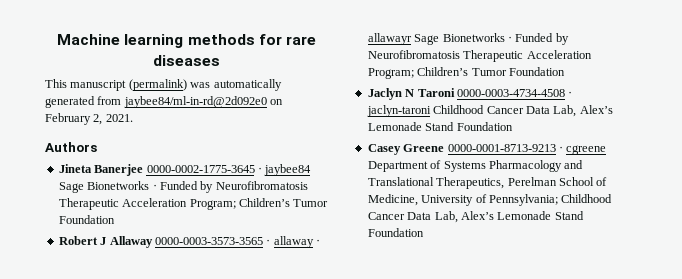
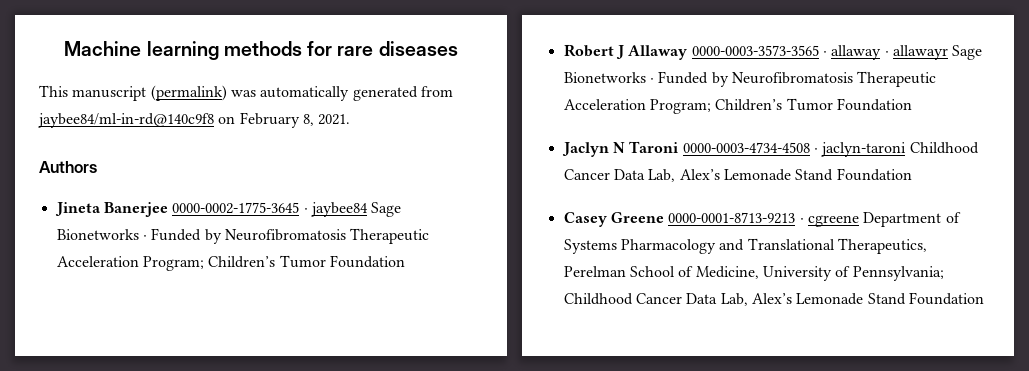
- This manuscript (permalink) was automatically generated from jaybee84/ml-in-rd@2d092e0 on February 2, 2021.
+ This manuscript (permalink) was automatically generated from jaybee84/ml-in-rd@140c9f8 on February 8, 2021.

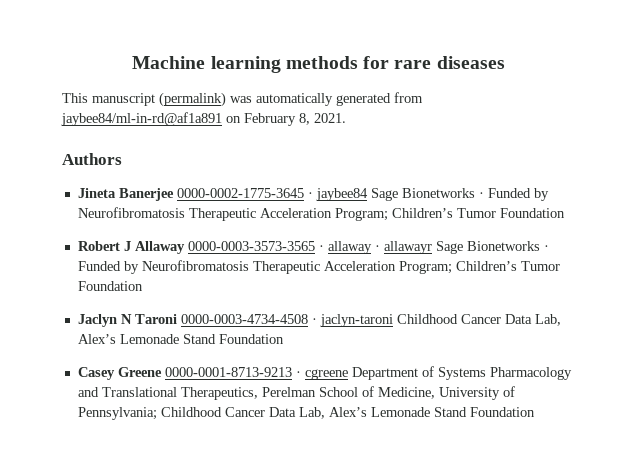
- This manuscript (permalink) was automatically generated from jaybee84/ml-in-rd@140c9f8 on February 8, 2021.
+ This manuscript (permalink) was automatically generated from jaybee84/ml-in-rd@af1a891 on February 8, 2021.

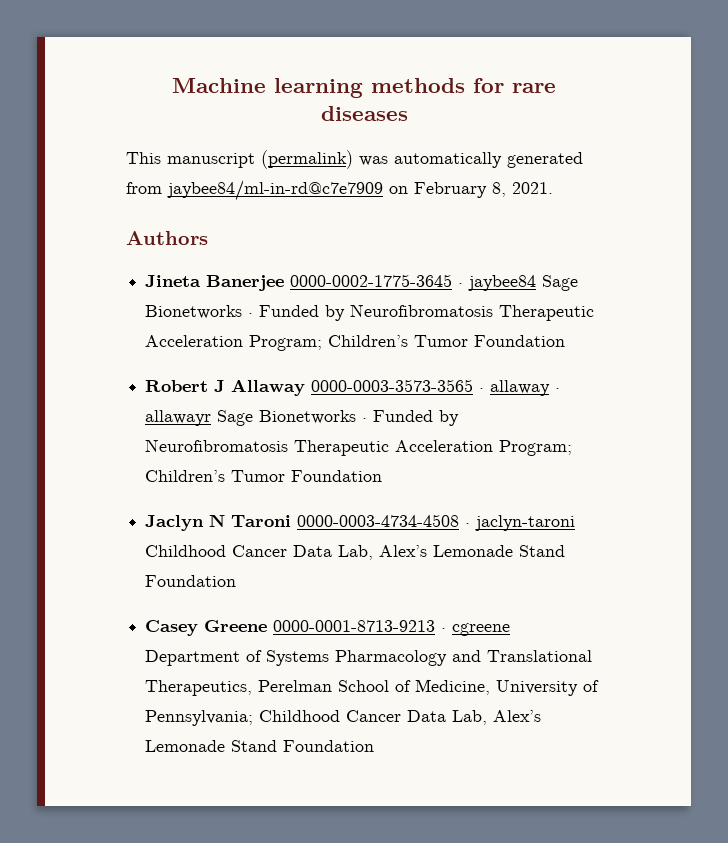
- This manuscript (permalink) was automatically generated from jaybee84/ml-in-rd@af1a891 on February 8, 2021.
+ This manuscript (permalink) was automatically generated from jaybee84/ml-in-rd@c7e7909 on February 8, 2021.

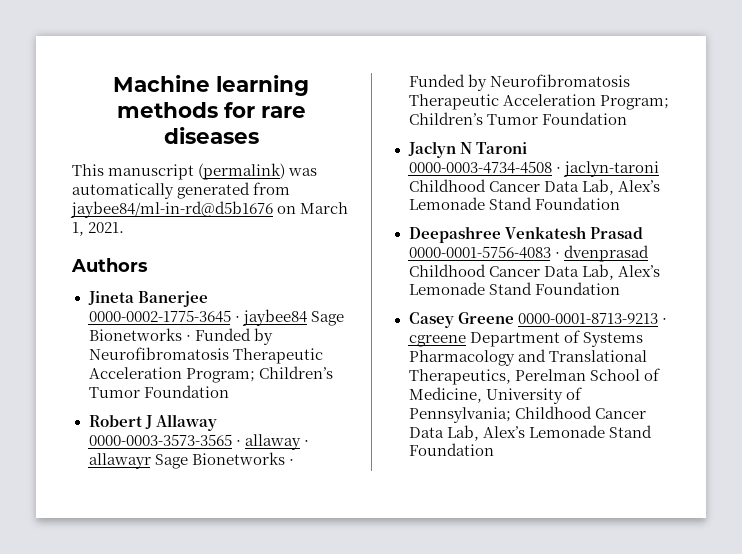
- This manuscript (permalink) was automatically generated from jaybee84/ml-in-rd@c7e7909 on February 8, 2021.
+ This manuscript (permalink) was automatically generated from jaybee84/ml-in-rd@d5b1676 on March 1, 2021.
+ Deepashree Venkatesh Prasad 0000-0001-5756-4083 · dvenprasad Childhood Cancer Data Lab, Alex’s Lemonade Stand Foundation

